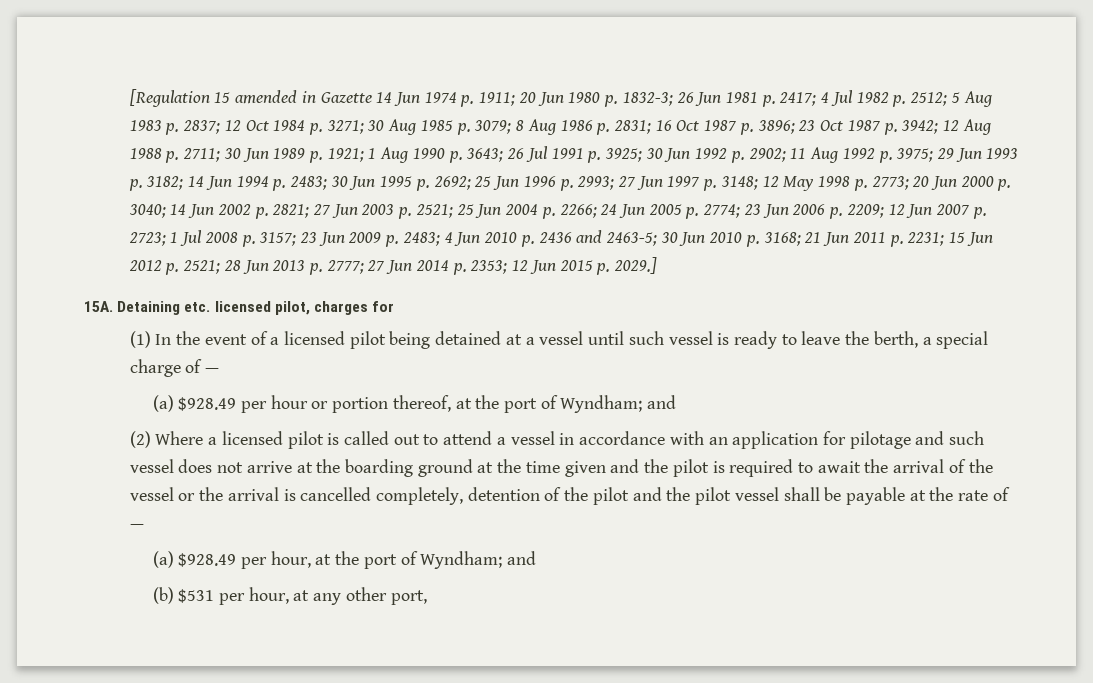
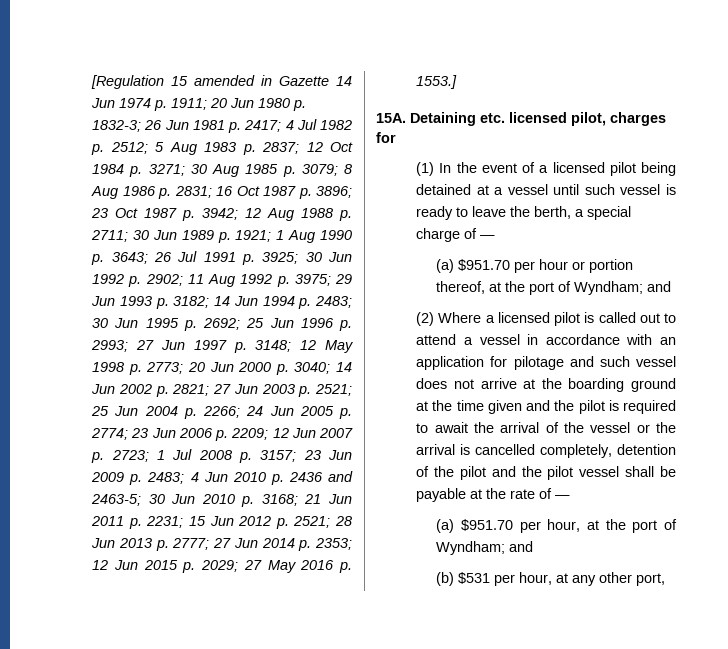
- 12 Jun 2015 p. 2029.]
+ 12 Jun 2015 p. 2029; 27 May 2016 p. 1553.]
- (a) $928.49 per hour or portion thereof, at the port of Wyndham; and
+ (a) $951.70 per hour or portion thereof, at the port of Wyndham; and
- (a) $928.49 per hour, at the port of Wyndham; and
+ (a) $951.70 per hour, at the port of Wyndham; and

